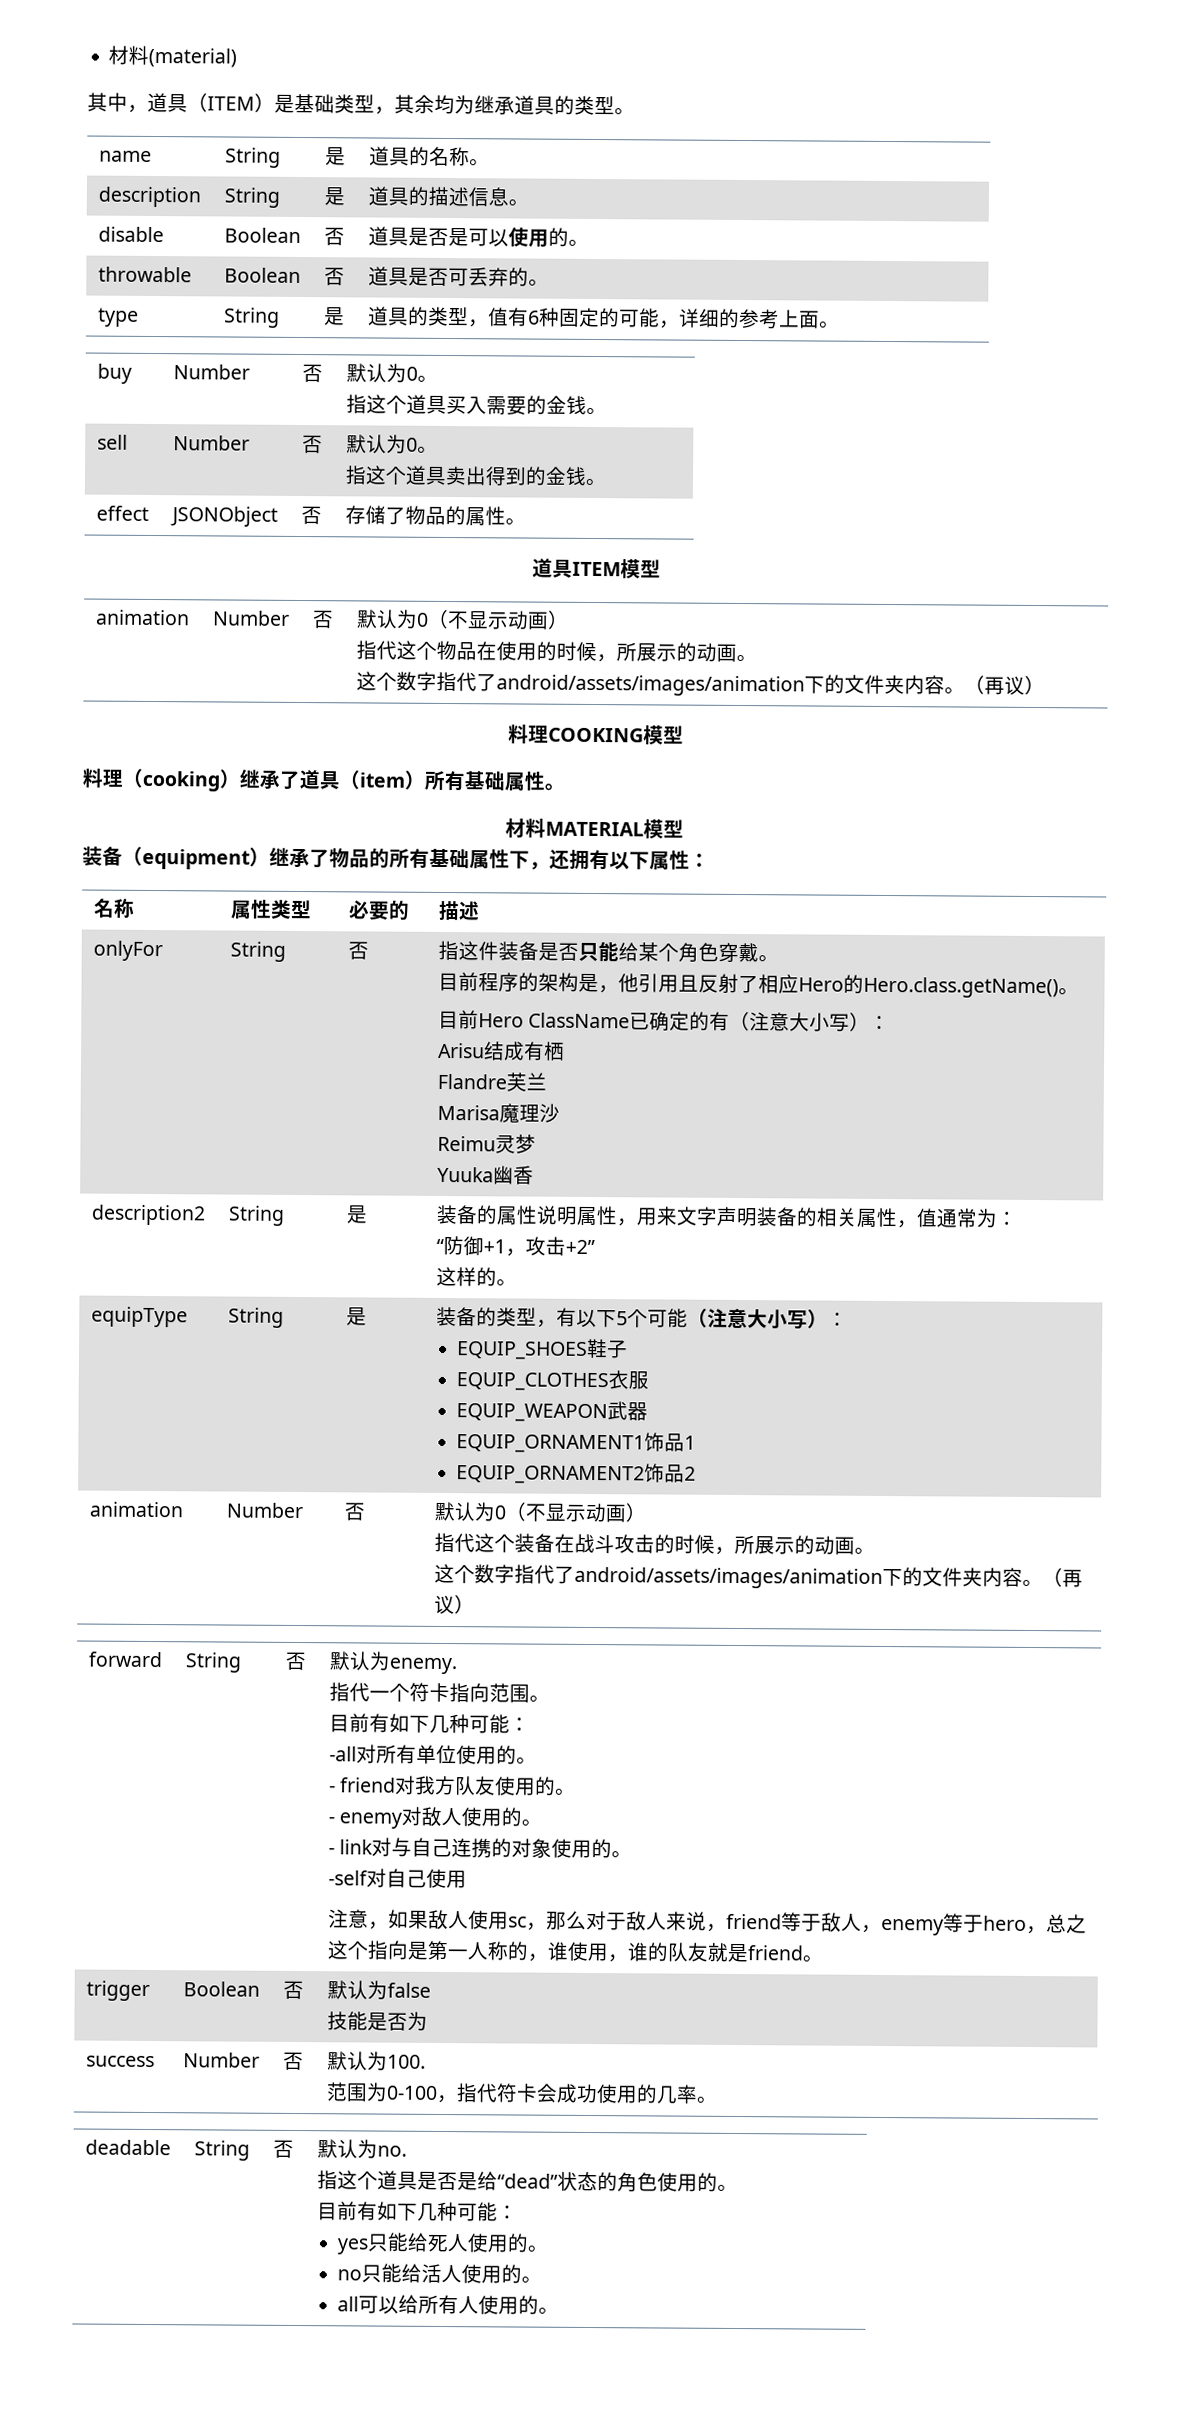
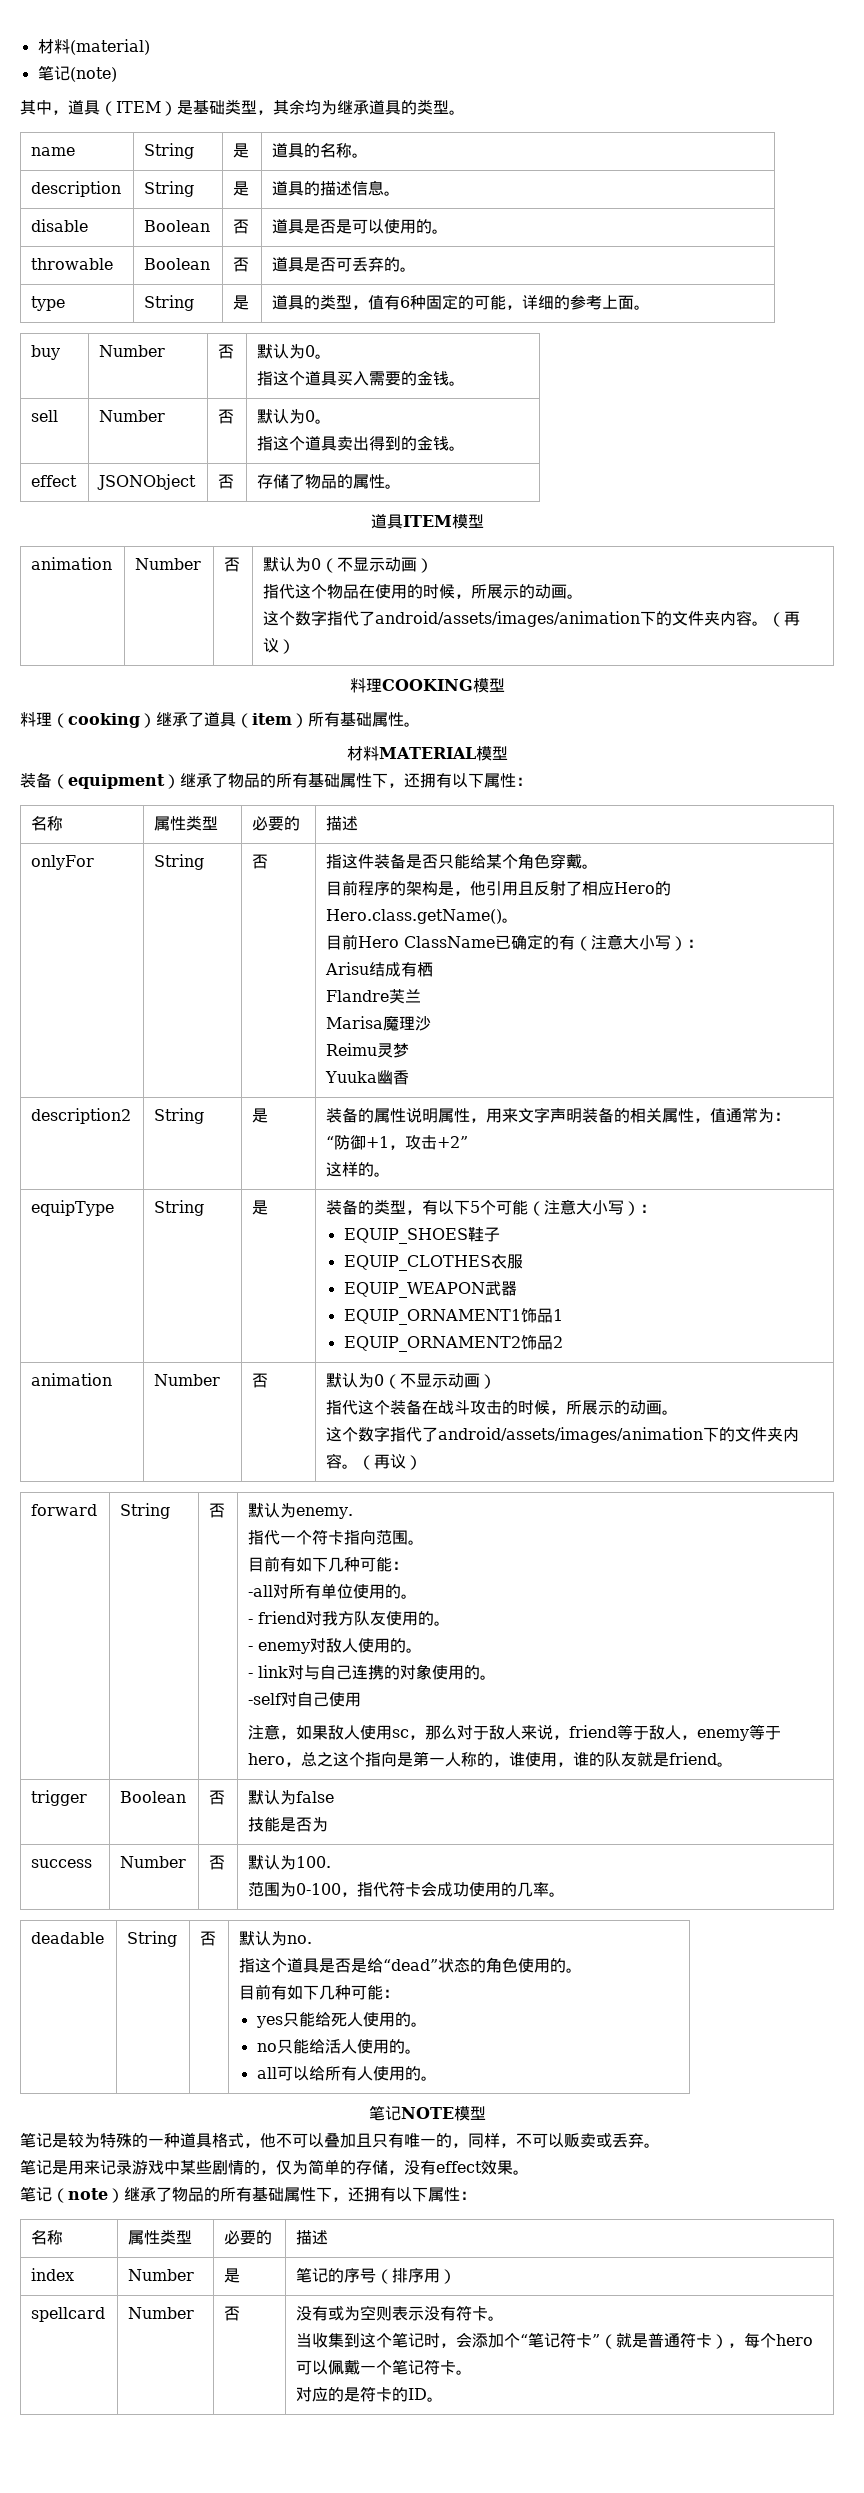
+ 笔记(note)
+ 笔记NOTE模型
+ 笔记是较为特殊的一种道具格式，他不可以叠加且只有唯一的，同样，不可以贩卖或丢弃。
+ 笔记是用来记录游戏中某些剧情的，仅为简单的存储，没有effect效果。
+ 笔记（note）继承了物品的所有基础属性下，还拥有以下属性：
+ 名称 | 属性类型 | 必要的 | 描述
+ index | Number | 是 | 笔记的序号（排序用）
+ spellcard | Number | 否 | 没有或为空则表示没有符卡。
+ 当收集到这个笔记时，会添加个“笔记符卡”（就是普通符卡），每个hero可以佩戴一个笔记符卡。
+ 对应的是符卡的ID。

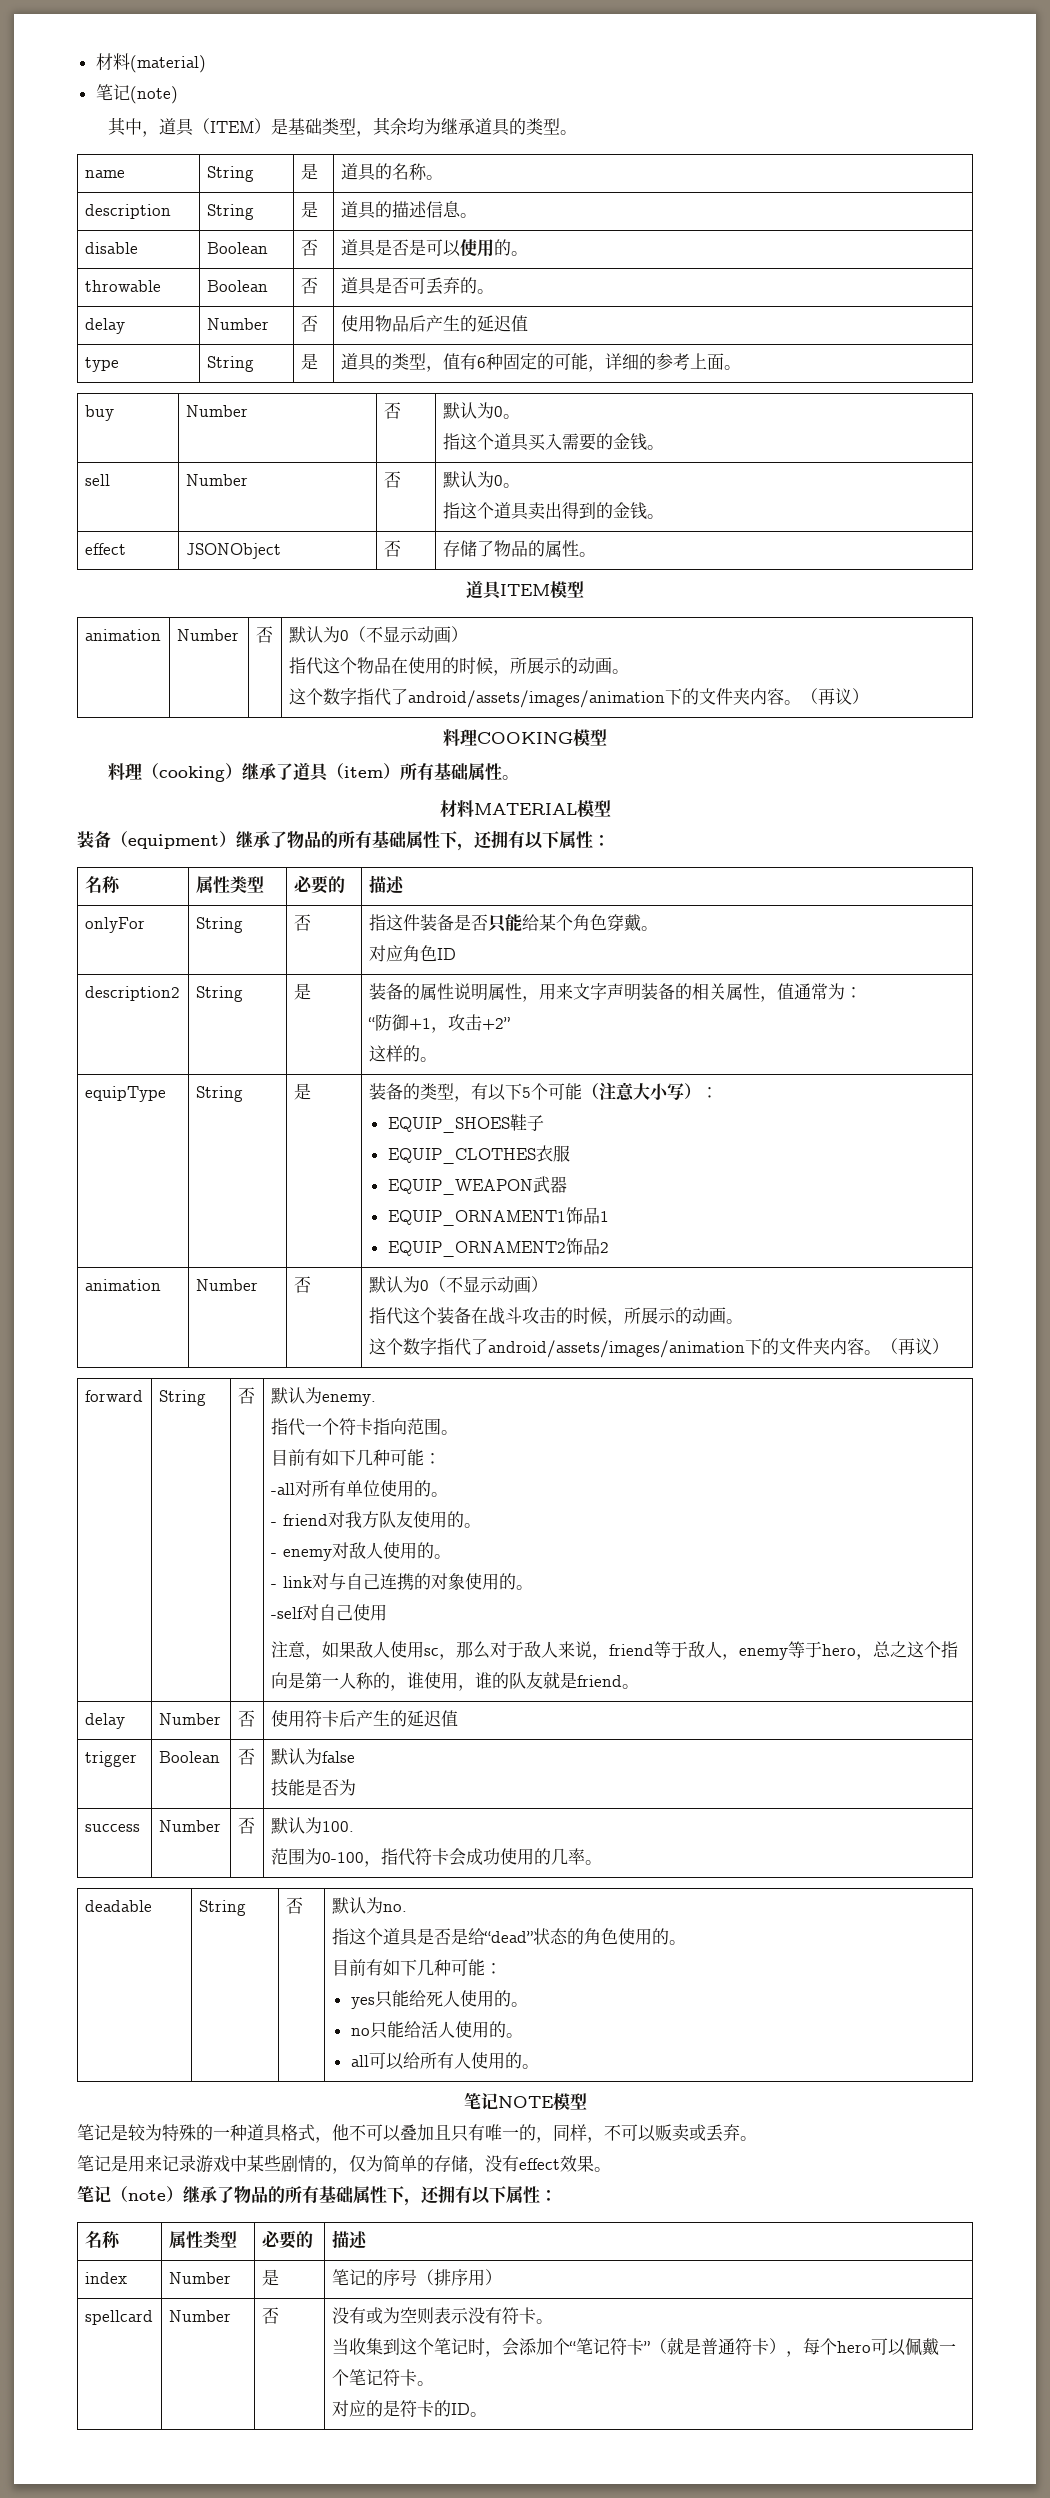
+ delay | Number | 否 | 使用物品后产生的延迟值
- 目前程序的架构是，他引用且反射了相应Hero的Hero.class.getName()。
- 目前Hero ClassName已确定的有（注意大小写）：
- Arisu结成有栖
- Flandre芙兰
- Marisa魔理沙
- Reimu灵梦
- Yuuka幽香
+ 对应角色ID
+ delay | Number | 否 | 使用符卡后产生的延迟值

